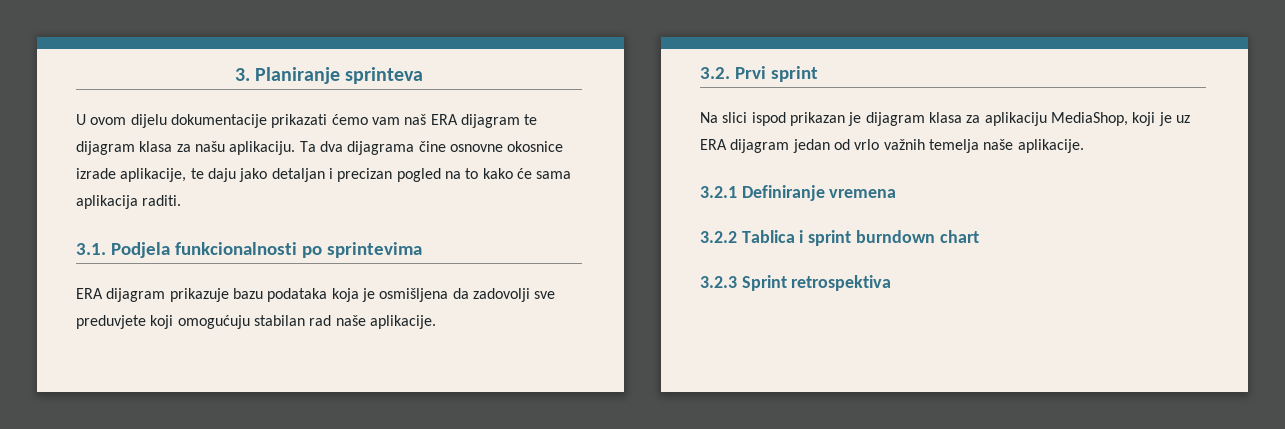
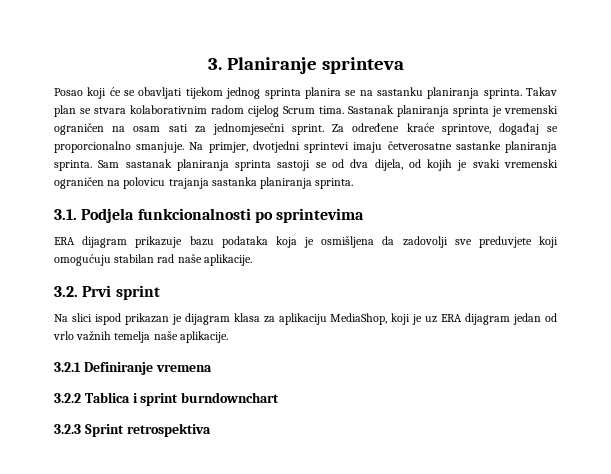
- U ovom dijelu dokumentacije prikazati ćemo vam naš ERA dijagram te dijagram klasa za našu aplikaciju. Ta dva dijagrama čine osnovne okosnice izrade aplikacije, te daju jako detaljan i precizan pogled na to kako će sama aplikacija raditi.
+ Posao koji će se obavljati tijekom jednog sprinta planira se na sastanku planiranja sprinta. Takav plan se stvara kolaborativnim radom cijelog Scrum tima. Sastanak planiranja sprinta je vremenski ograničen na osam sati za jednomjesečni sprint. Za određene kraće sprintove, događaj se proporcionalno smanjuje. Na primjer, dvotjedni sprintevi imaju četverosatne sastanke planiranja sprinta. Sam sastanak planiranja sprinta sastoji se od dva dijela, od kojih je svaki vremenski ograničen na polovicu trajanja sastanka planiranja sprinta.
- 3.2.2 Tablica i sprint burndown chart
+ 3.2.2 Tablica i sprint burndownchart

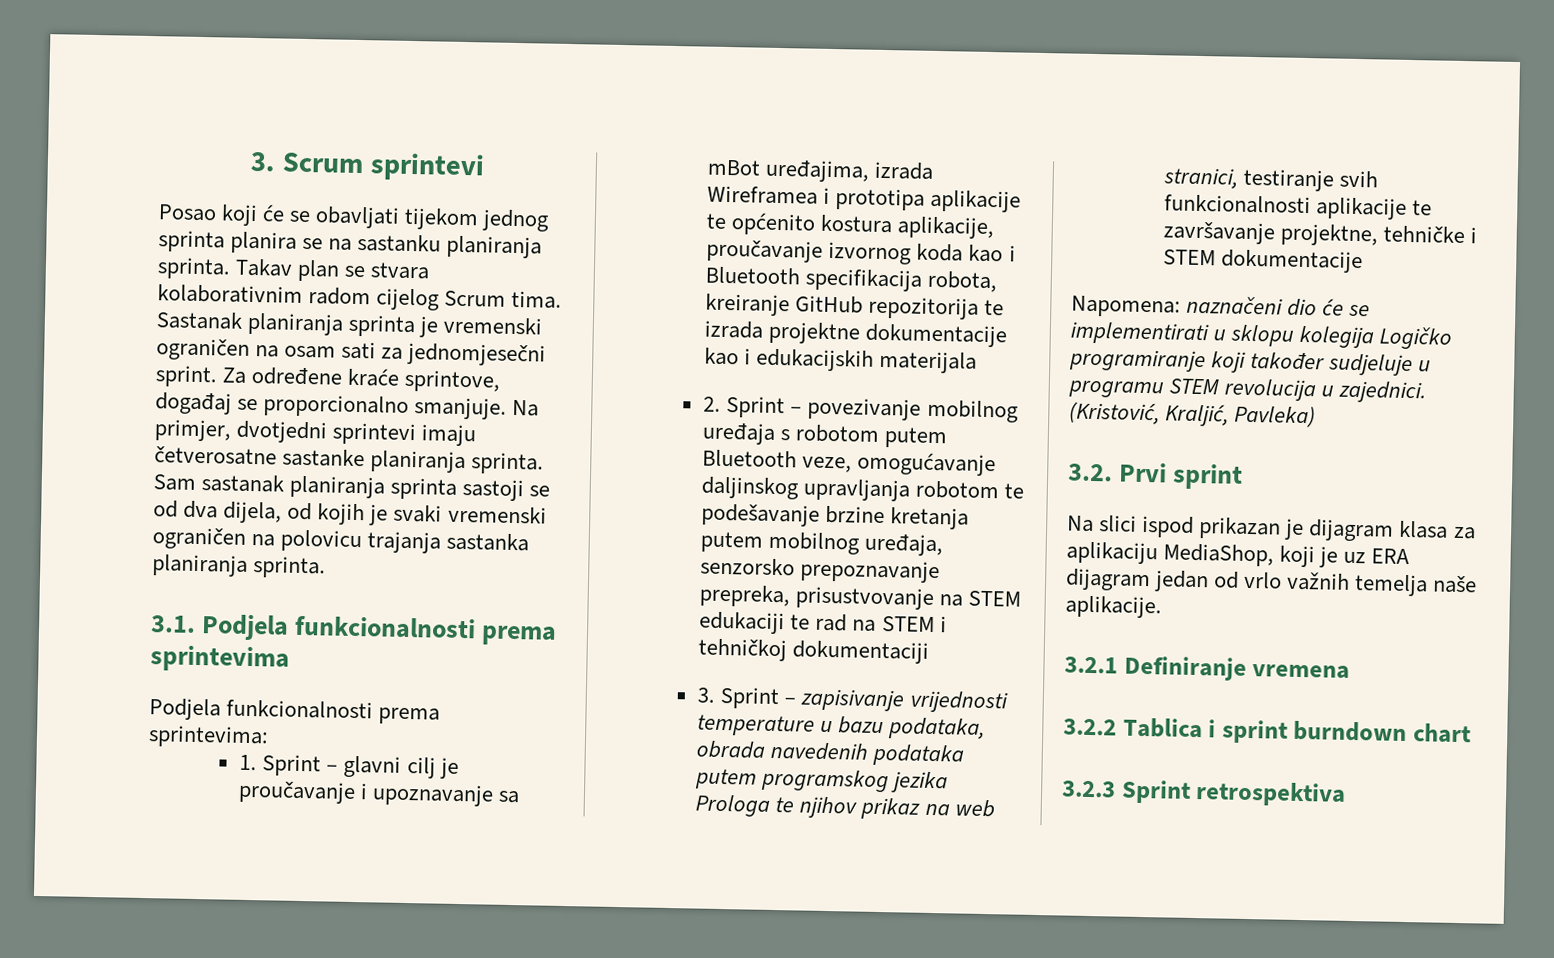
- 3. Planiranje sprinteva
+ 3. Scrum sprintevi
- 3.1. Podjela funkcionalnosti po sprintevima
+ 3.1. Podjela funkcionalnosti prema sprintevima
- ERA dijagram prikazuje bazu podataka koja je osmišljena da zadovolji sve preduvjete koji omogućuju stabilan rad naše aplikacije.
+ Podjela funkcionalnosti prema sprintevima:
+ 1. Sprint – glavni cilj je proučavanje i upoznavanje sa mBot uređajima, izrada Wireframea i prototipa aplikacije te općenito kostura aplikacije, proučavanje izvornog koda kao i Bluetooth specifikacija robota, kreiranje GitHub repozitorija te izrada projektne dokumentacije kao i edukacijskih materijala
+ 2. Sprint – povezivanje mobilnog uređaja s robotom putem Bluetooth veze, omogućavanje daljinskog upravljanja robotom te podešavanje brzine kretanja putem mobilnog uređaja, senzorsko prepoznavanje prepreka, prisustvovanje na STEM edukaciji te rad na STEM i tehničkoj dokumentaciji
+ 3. Sprint – zapisivanje vrijednosti temperature u bazu podataka, obrada navedenih podataka putem programskog jezika Prologa te njihov prikaz na web stranici, testiranje svih funkcionalnosti aplikacije te završavanje projektne, tehničke i STEM dokumentacije
+ Napomena: naznačeni dio će se implementirati u sklopu kolegija Logičko programiranje koji također sudjeluje u programu STEM revolucija u zajednici. (Kristović, Kraljić, Pavleka)
- 3.2.2 Tablica i sprint burndownchart
+ 3.2.2 Tablica i sprint burndown chart

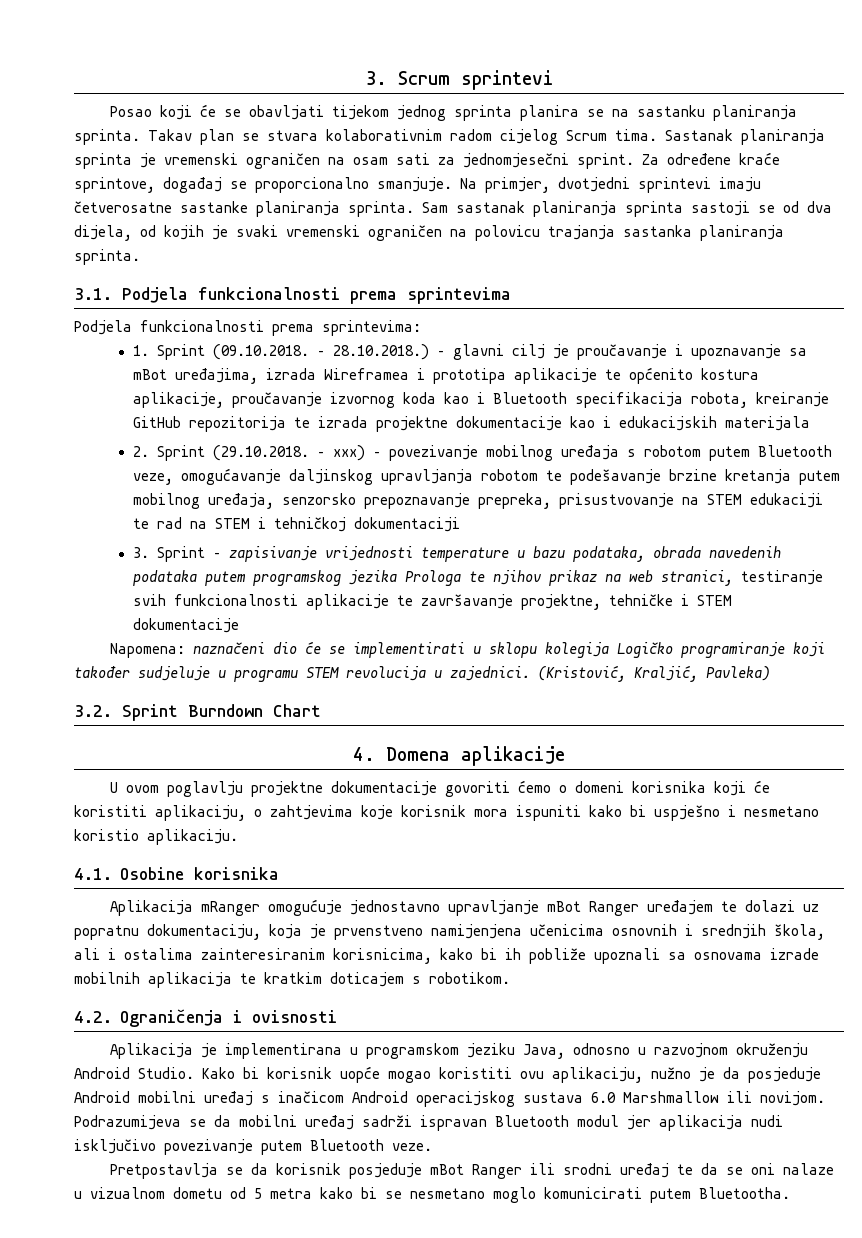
- 1. Sprint – glavni cilj je proučavanje i upoznavanje sa mBot uređajima, izrada Wireframea i prototipa aplikacije te općenito kostura aplikacije, proučavanje izvornog koda kao i Bluetooth specifikacija robota, kreiranje GitHub repozitorija te izrada projektne dokumentacije kao i edukacijskih materijala
+ 1. Sprint (09.10.2018. – 28.10.2018.) – glavni cilj je proučavanje i upoznavanje sa mBot uređajima, izrada Wireframea i prototipa aplikacije te općenito kostura aplikacije, proučavanje izvornog koda kao i Bluetooth specifikacija robota, kreiranje GitHub repozitorija te izrada projektne dokumentacije kao i edukacijskih materijala
- 2. Sprint – povezivanje mobilnog uređaja s robotom putem Bluetooth veze, omogućavanje daljinskog upravljanja robotom te podešavanje brzine kretanja putem mobilnog uređaja, senzorsko prepoznavanje prepreka, prisustvovanje na STEM edukaciji te rad na STEM i tehničkoj dokumentaciji
+ 2. Sprint (29.10.2018. – xxx) – povezivanje mobilnog uređaja s robotom putem Bluetooth veze, omogućavanje daljinskog upravljanja robotom te podešavanje brzine kretanja putem mobilnog uređaja, senzorsko prepoznavanje prepreka, prisustvovanje na STEM edukaciji te rad na STEM i tehničkoj dokumentaciji
- 3.2. Prvi sprint
- Na slici ispod prikazan je dijagram klasa za aplikaciju MediaShop, koji je uz ERA dijagram jedan od vrlo važnih temelja naše aplikacije.
- 3.2.1 Definiranje vremena
- 3.2.2 Tablica i sprint burndown chart
- 3.2.3 Sprint retrospektiva
+ 3.2. Sprint Burndown Chart
+ 4. Domena aplikacije
+ U ovom poglavlju projektne dokumentacije govoriti ćemo o domeni korisnika koji će koristiti aplikaciju, o zahtjevima koje korisnik mora ispuniti kako bi uspješno i nesmetano koristio aplikaciju.
+ 4.1. Osobine korisnika
+ Aplikacija mRanger omogućuje jednostavno upravljanje mBot Ranger uređajem te dolazi uz popratnu dokumentaciju, koja je prvenstveno namijenjena učenicima osnovnih i srednjih škola, ali i ostalima zainteresiranim korisnicima, kako bi ih pobliže upoznali sa osnovama izrade mobilnih aplikacija te kratkim doticajem s robotikom.
+ 4.2. Ograničenja i ovisnosti
+ Aplikacija je implementirana u programskom jeziku Java, odnosno u razvojnom okruženju Android Studio. Kako bi korisnik uopće mogao koristiti ovu aplikaciju, nužno je da posjeduje Android mobilni uređaj s inačicom Android operacijskog sustava 6.0 Marshmallow ili novijom. Podrazumijeva se da mobilni uređaj sadrži ispravan Bluetooth modul jer aplikacija nudi isključivo povezivanje putem Bluetooth veze.
+ Pretpostavlja se da korisnik posjeduje mBot Ranger ili srodni uređaj te da se oni nalaze u vizualnom dometu od 5 metra kako bi se nesmetano moglo komunicirati putem Bluetootha.

